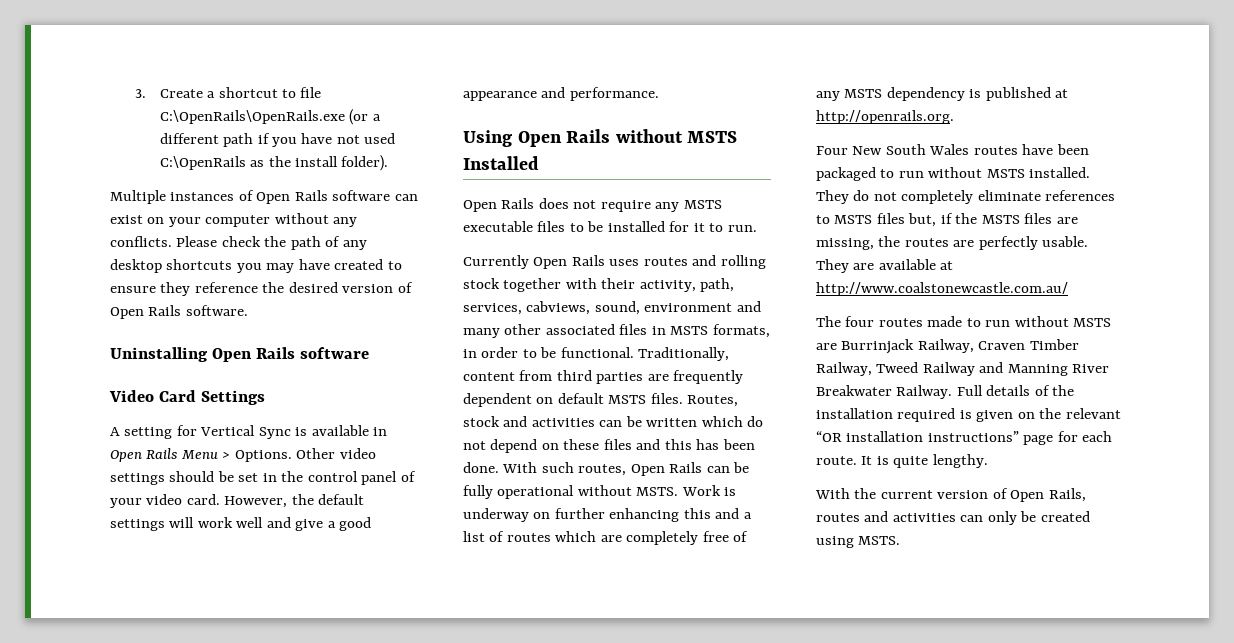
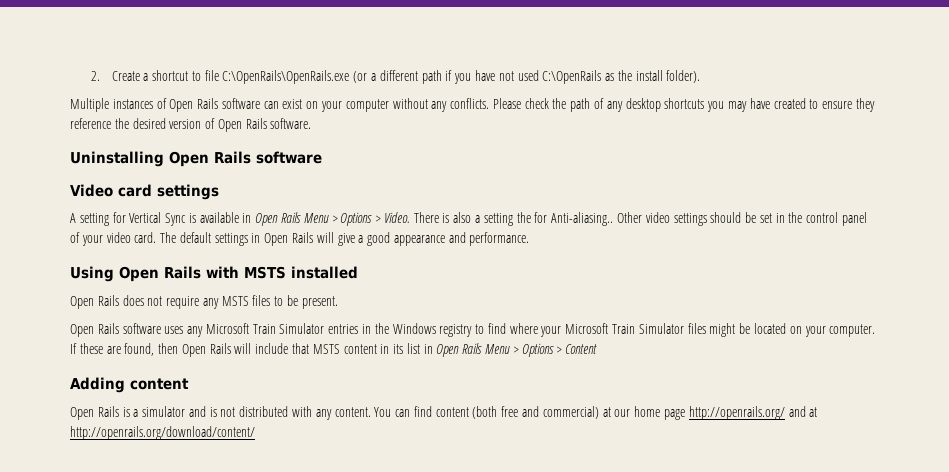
- 3. Create a shortcut to file C:\OpenRails\OpenRails.exe (or a different path if you have not used C:\OpenRails as the install folder).
+ 2. Create a shortcut to file C:\OpenRails\OpenRails.exe (or a different path if you have not used C:\OpenRails as the install folder).
- Video Card Settings
+ Video card settings
- A setting for Vertical Sync is available in Open Rails Menu > Options.
+ A setting for Vertical Sync is available in Open Rails Menu > Options > Video. There is also a setting the for Anti-aliasing..
- However, the default settings will work well and give a good appearance and performance.
+ The default settings in Open Rails will give a good appearance and performance.
- Using Open Rails without MSTS Installed
+ Using Open Rails with MSTS installed
- Open Rails does not require any MSTS executable files to be installed for it to run.
- Currently Open Rails uses routes and rolling stock together with their activity, path, services, cabviews, sound, environment and many other associated files in MSTS formats, in order to be functional. Traditionally, content from third parties are frequently dependent on default MSTS files. Routes, stock and activities can be written which do not depend on these files and this has been done. With such routes, Open Rails can be fully operational without MSTS. Work is underway on further enhancing this and a list of routes which are completely free of any MSTS dependency is published at http://openrails.org.
- Four New South Wales routes have been packaged to run without MSTS installed. They do not completely eliminate references to MSTS files but, if the MSTS files are missing, the routes are perfectly usable. They are available at http://www.coalstonewcastle.com.au/
- The four routes made to run without MSTS are Burrinjack Railway, Craven Timber Railway, Tweed Railway and Manning River Breakwater Railway. Full details of the installation required is given on the relevant “OR installation instructions” page for each route. It is quite lengthy.
- With the current version of Open Rails, routes and activities can only be created using MSTS.
+ Open Rails does not require any MSTS files to be present.
+ Open Rails software uses any Microsoft Train Simulator entries in the Windows registry to find where your Microsoft Train Simulator files might be located on your computer. If these are found, then Open Rails will include that MSTS content in its list in Open Rails Menu > Options > Content
+ Adding content
+ Open Rails is a simulator and is not distributed with any content. You can find content (both free and commercial) at our home page http://openrails.org/ and at http://openrails.org/download/content/

